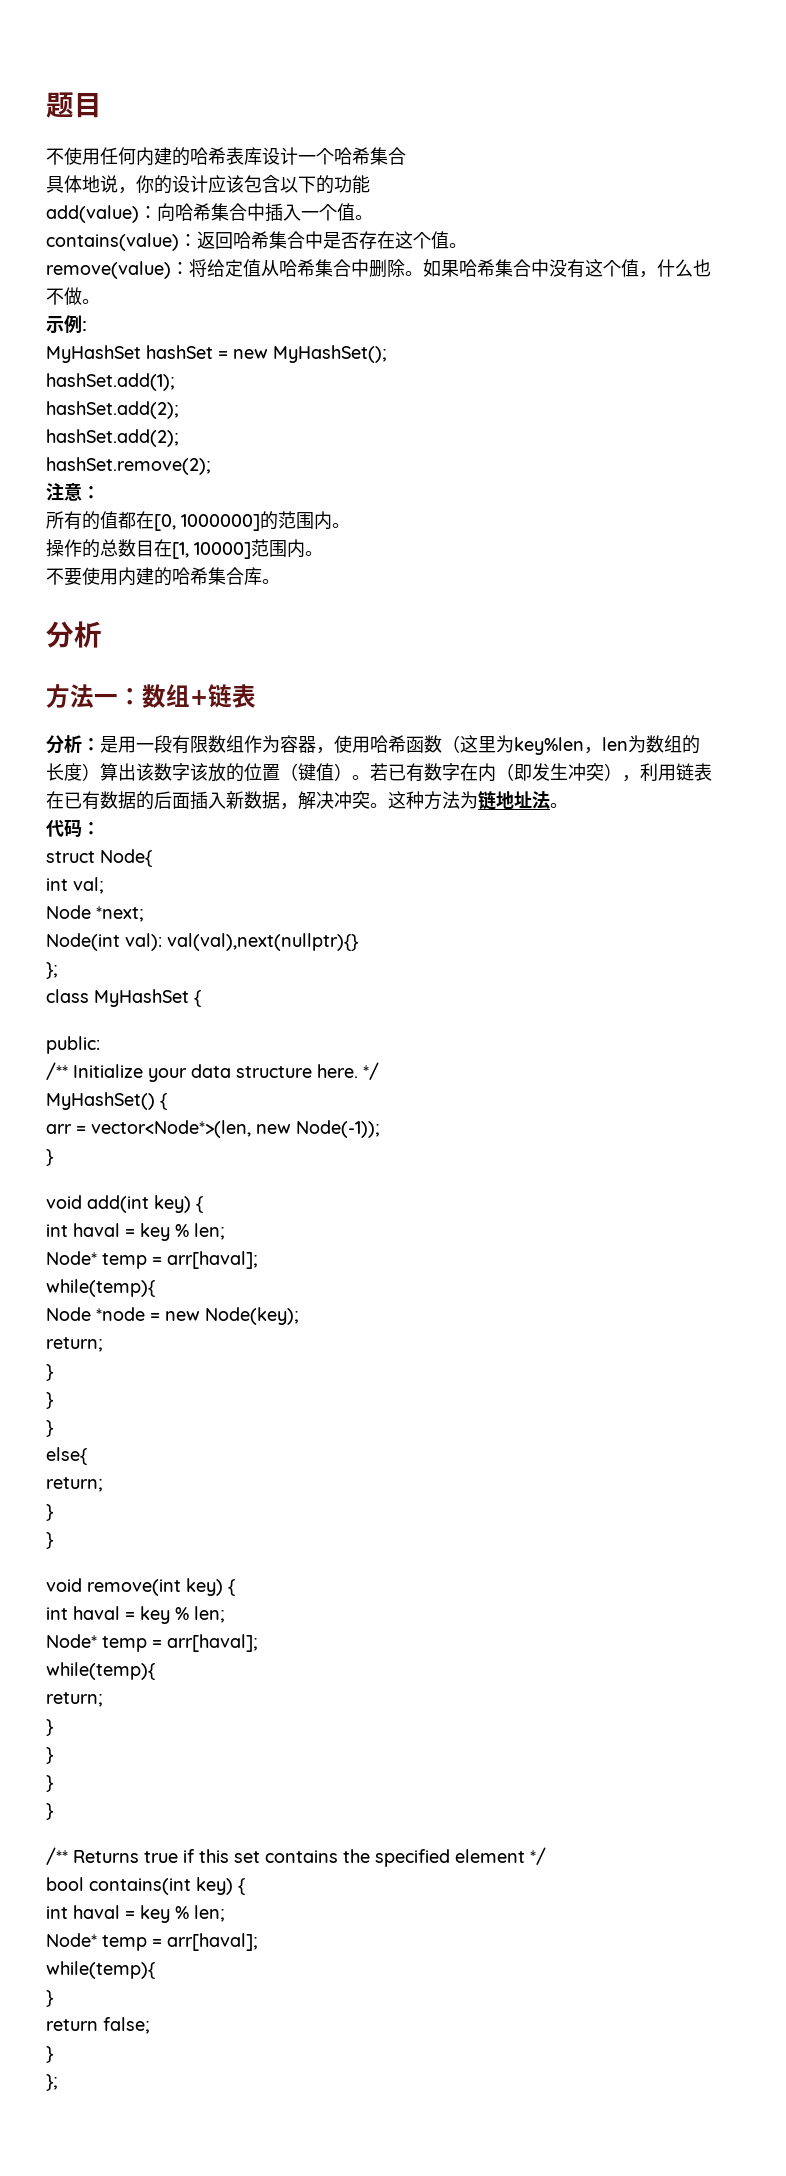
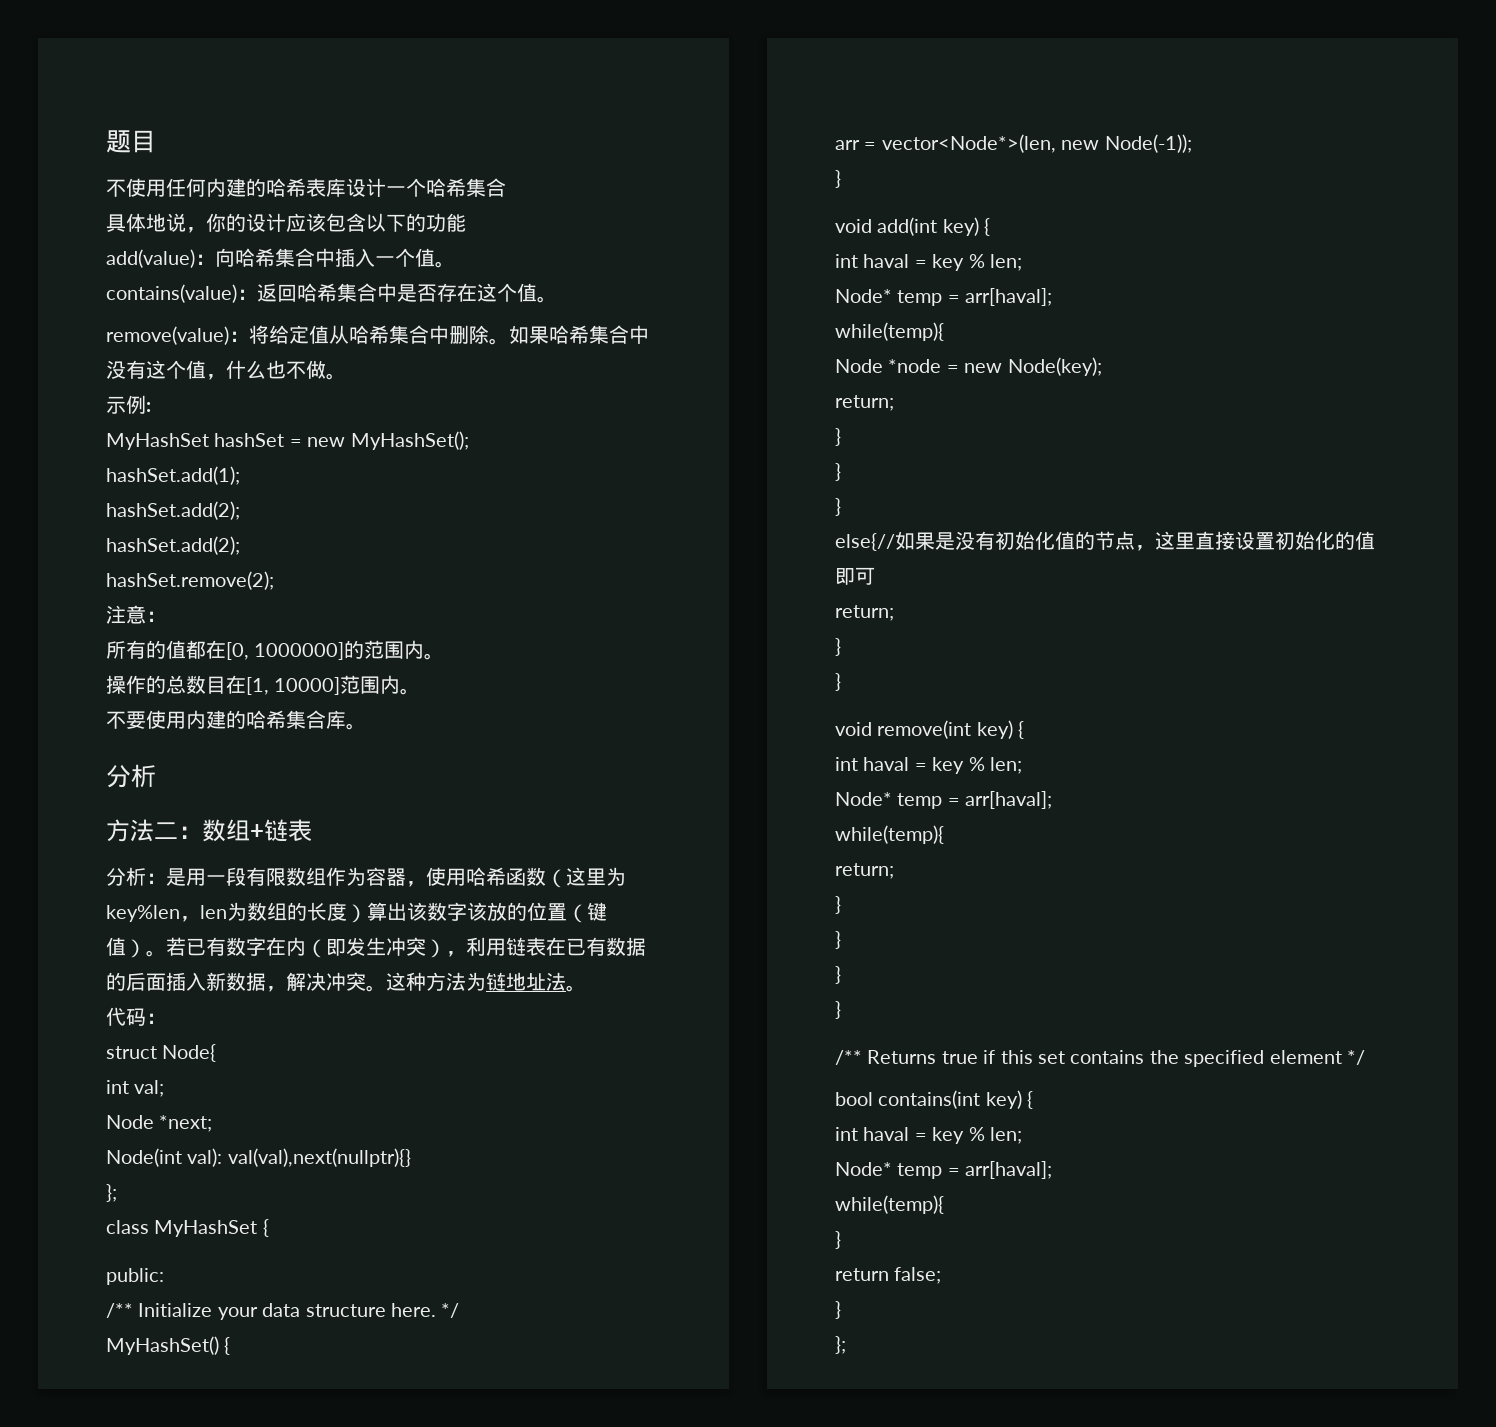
- 方法一：数组+链表
+ 方法二：数组+链表
- else{
+ else{//如果是没有初始化值的节点，这里直接设置初始化的值即可

